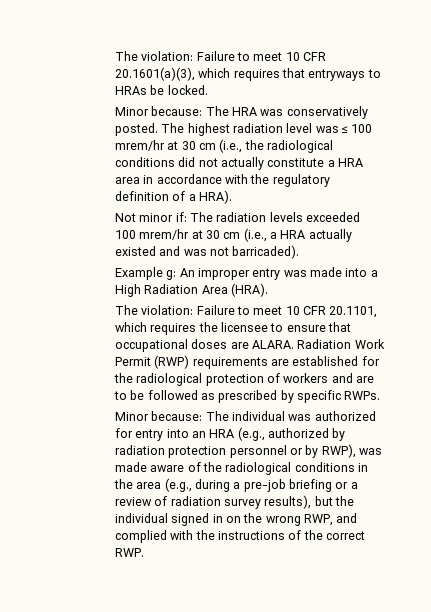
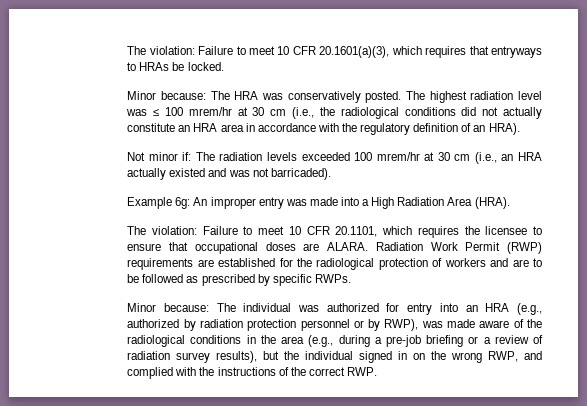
- The highest radiation level was ≤ 100 mrem/hr at 30 cm (i.e., the radiological conditions did not actually constitute a HRA area in accordance with the regulatory definition of a HRA).
+ The highest radiation level was ≤ 100 mrem/hr at 30 cm (i.e., the radiological conditions did not actually constitute an HRA area in accordance with the regulatory definition of an HRA).
- Not minor if: The radiation levels exceeded 100 mrem/hr at 30 cm (i.e., a HRA actually existed and was not barricaded).
+ Not minor if: The radiation levels exceeded 100 mrem/hr at 30 cm (i.e., an HRA actually existed and was not barricaded).
- Example g: An improper entry was made into a High Radiation Area (HRA).
+ Example 6g: An improper entry was made into a High Radiation Area (HRA).

